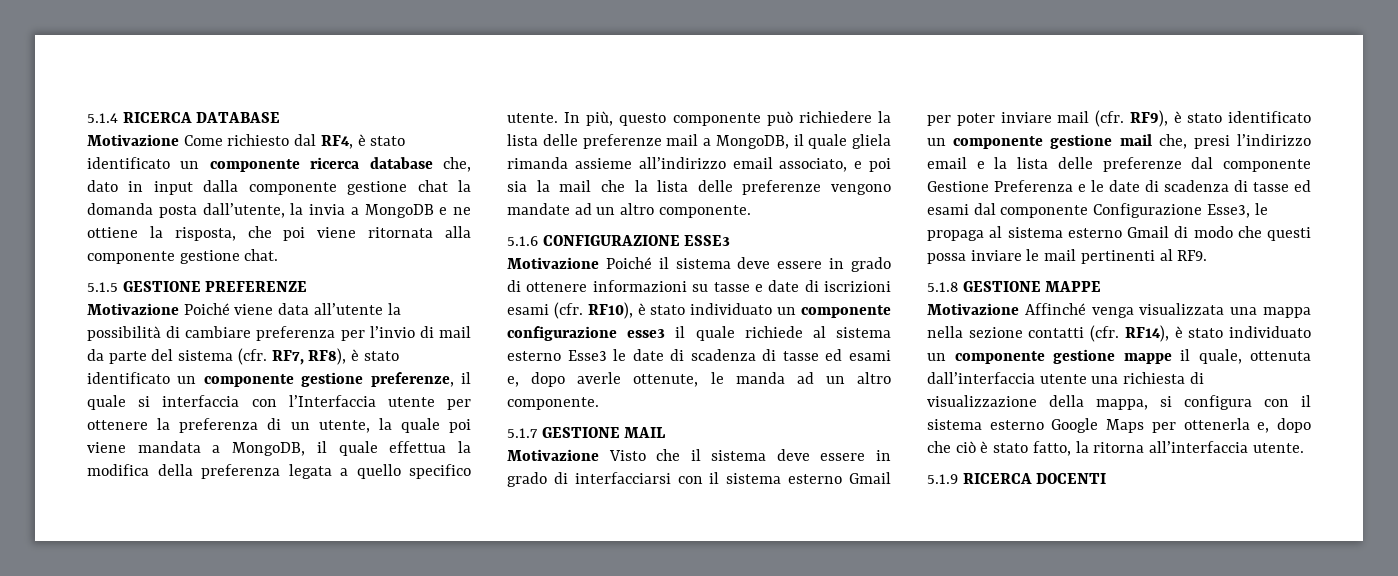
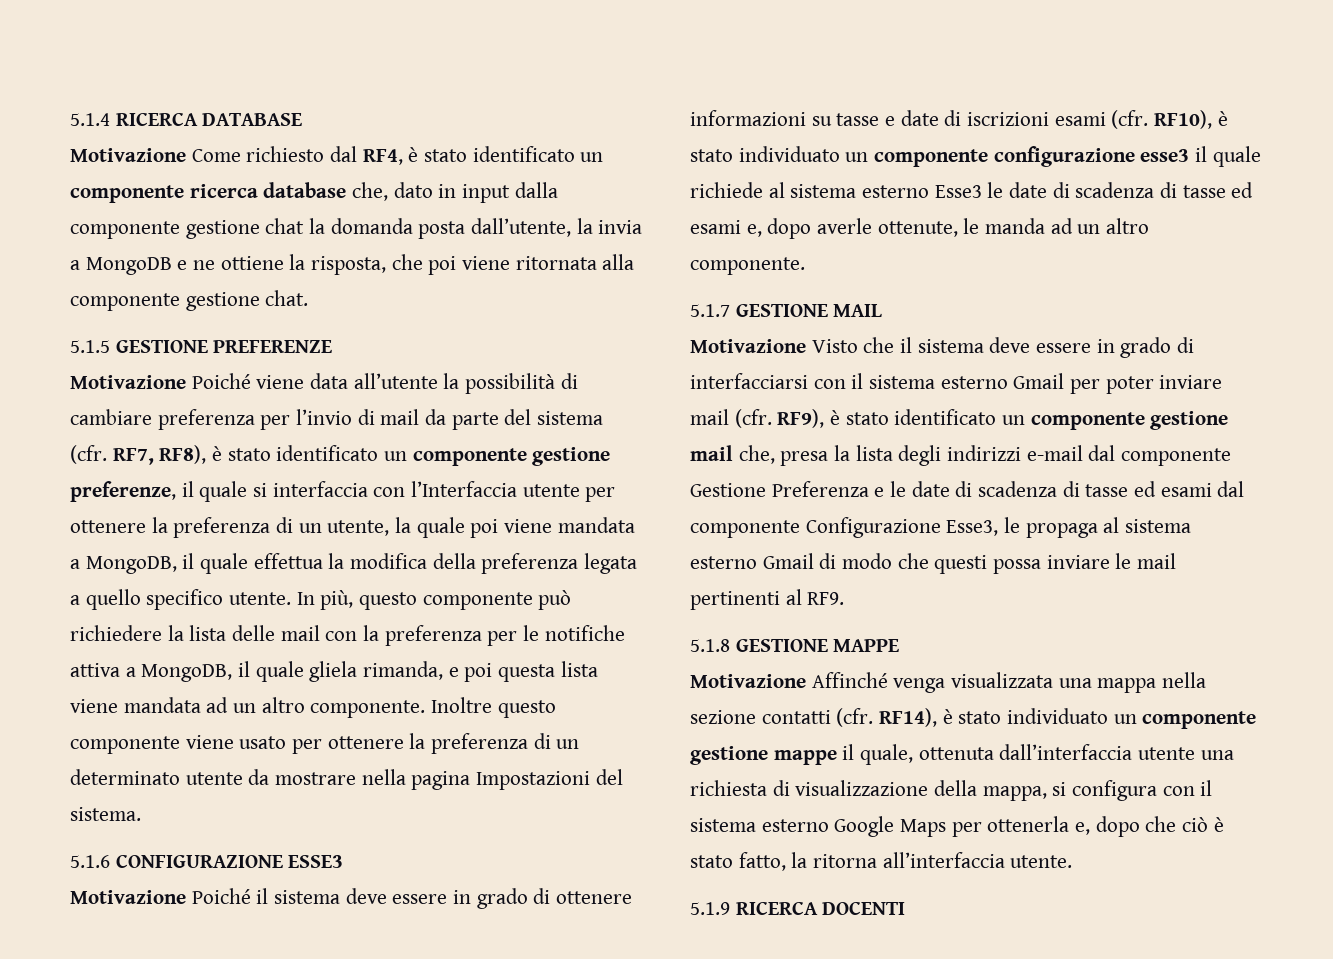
- In più, questo componente può richiedere la lista delle preferenze mail a MongoDB, il quale gliela rimanda assieme all’indirizzo email associato, e poi sia la mail che la lista delle preferenze vengono mandate ad un altro componente.
+ In più, questo componente può richiedere la lista delle mail con la preferenza per le notifiche attiva a MongoDB, il quale gliela rimanda, e poi questa lista viene mandata ad un altro componente. Inoltre questo componente viene usato per ottenere la preferenza di un determinato utente da mostrare nella pagina Impostazioni del sistema.
- RF9), è stato identificato un componente gestione mail che, presi l’indirizzo email e la lista delle preferenze dal componente Gestione Preferenza e le date di scadenza di tasse ed esami dal componente Configurazione Esse3, le propaga al sistema esterno Gmail di modo che questi possa inviare le mail pertinenti al RF9.
+ RF9), è stato identificato un componente gestione mail che, presa la lista degli indirizzi e-mail dal componente Gestione Preferenza e le date di scadenza di tasse ed esami dal componente Configurazione Esse3, le propaga al sistema esterno Gmail di modo che questi possa inviare le mail pertinenti al RF9.

